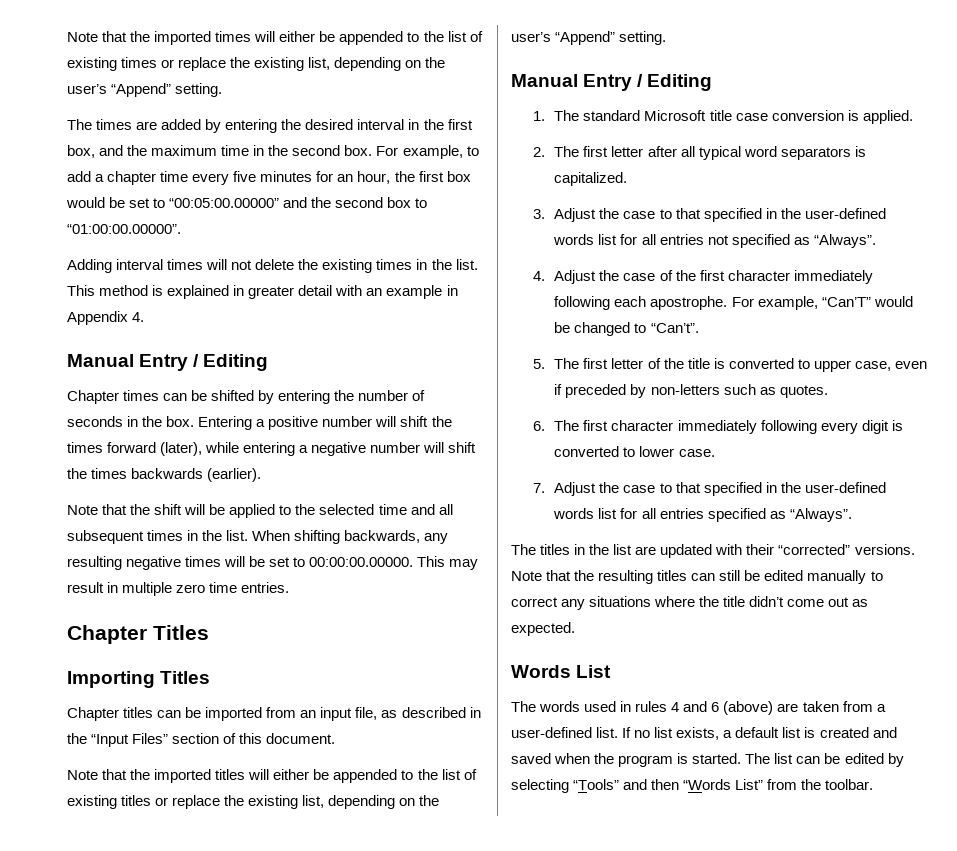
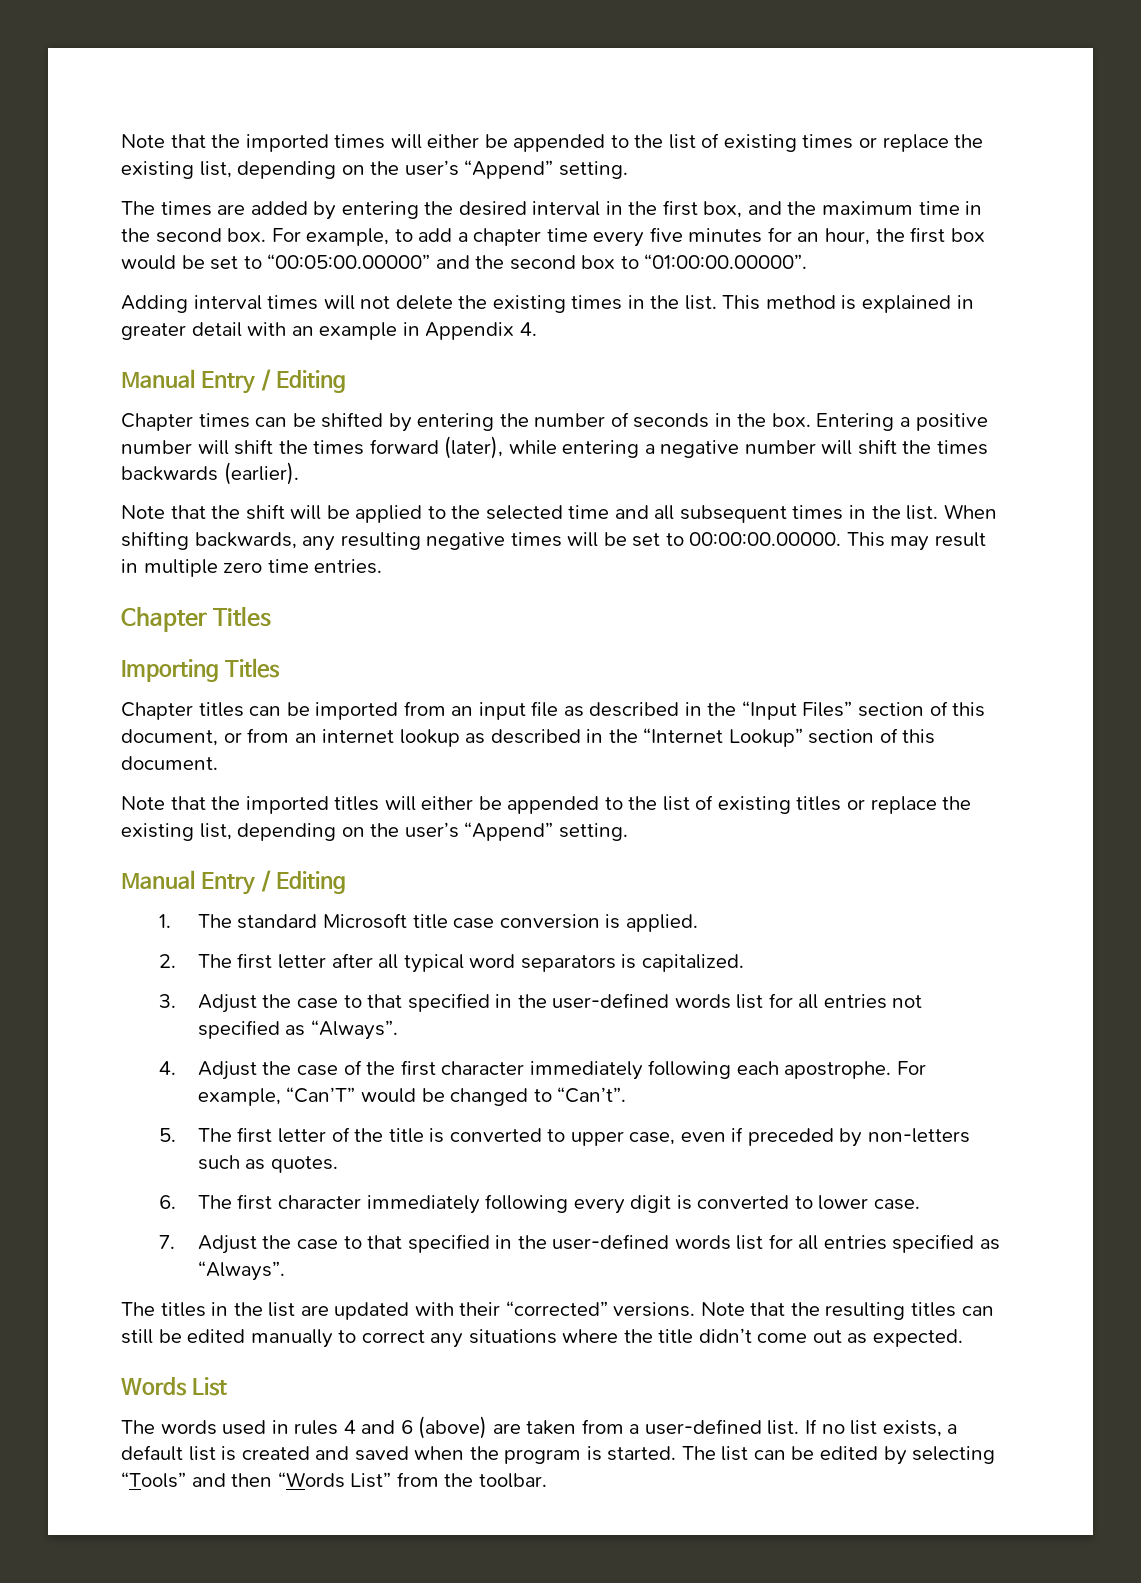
- Chapter titles can be imported from an input file, as described in the “Input Files” section of this document.
+ Chapter titles can be imported from an input file as described in the “Input Files” section of this document, or from an internet lookup as described in the “Internet Lookup” section of this document.

